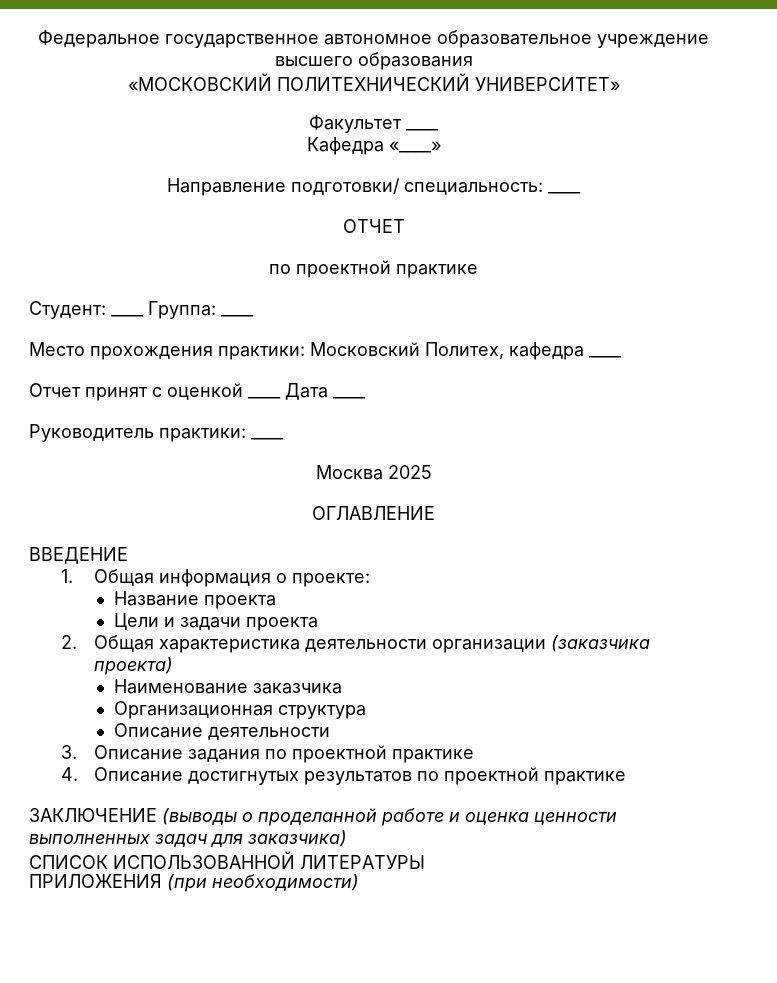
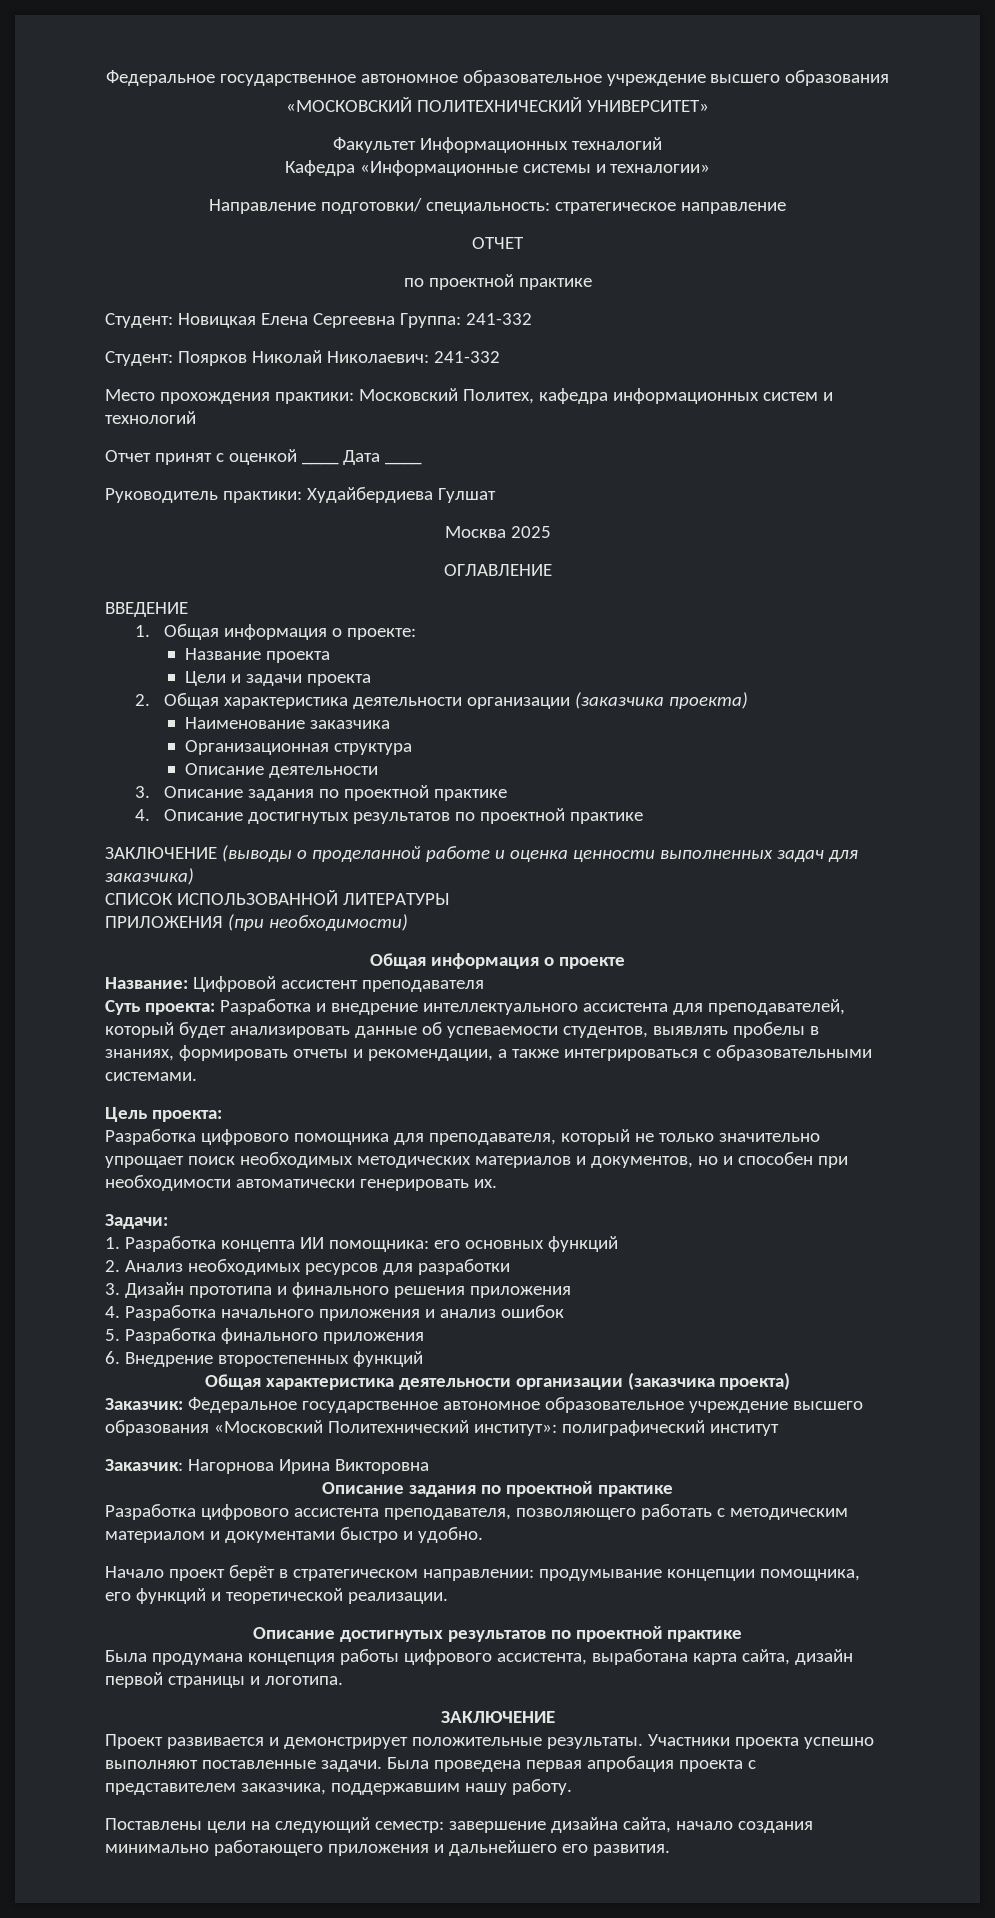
- Факультет ____
+ Факультет Информационных техналогий
- Кафедра «____»
+ Кафедра «Информационные системы и техналогии»
- Направление подготовки/ специальность: ____
+ Направление подготовки/ специальность: стратегическое направление
- Студент: ____ Группа: ____
+ Студент: Новицкая Елена Сергеевна Группа: 241-332
+ Студент: Поярков Николай Николаевич: 241-332
- Место прохождения практики: Московский Политех, кафедра ____
+ Место прохождения практики: Московский Политех, кафедра информационных систем и технологий
- Руководитель практики: ____
+ Руководитель практики: Худайбердиева Гулшат
+ Общая информация о проекте
+ Название: Цифровой ассистент преподавателя
+ Суть проекта: Разработка и внедрение интеллектуального ассистента для преподавателей, который будет анализировать данные об успеваемости студентов, выявлять пробелы в знаниях, формировать отчеты и рекомендации, а также интегрироваться с образовательными системами.
+ Цель проекта:
+ Разработка цифрового помощника для преподавателя, который не только значительно упрощает поиск необходимых методических материалов и документов, но и способен при необходимости автоматически генерировать их.
+ Задачи:
+ 1. Разработка концепта ИИ помощника: его основных функций
+ 2. Анализ необходимых ресурсов для разработки
+ 3. Дизайн прототипа и финального решения приложения
+ 4. Разработка начального приложения и анализ ошибок
+ 5. Разработка финального приложения
+ 6. Внедрение второстепенных функций
+ Общая характеристика деятельности организации (заказчика проекта)
+ Заказчик: Федеральное государственное автономное образовательное учреждение высшего образования «Московский Политехнический институт»: полиграфический институт
+ Заказчик: Нагорнова Ирина Викторовна
+ Описание задания по проектной практике
+ Разработка цифрового ассистента преподавателя, позволяющего работать с методическим материалом и документами быстро и удобно.
+ Начало проект берёт в стратегическом направлении: продумывание концепции помощника, его функций и теоретической реализации.
+ Описание достигнутых результатов по проектной практике
+ Была продумана концепция работы цифрового ассистента, выработана карта сайта, дизайн первой страницы и логотипа.
+ ЗАКЛЮЧЕНИЕ
+ Проект развивается и демонстрирует положительные результаты. Участники проекта успешно выполняют поставленные задачи. Была проведена первая апробация проекта с представителем заказчика, поддержавшим нашу работу.
+ Поставлены цели на следующий семестр: завершение дизайна сайта, начало создания минимально работающего приложения и дальнейшего его развития.

